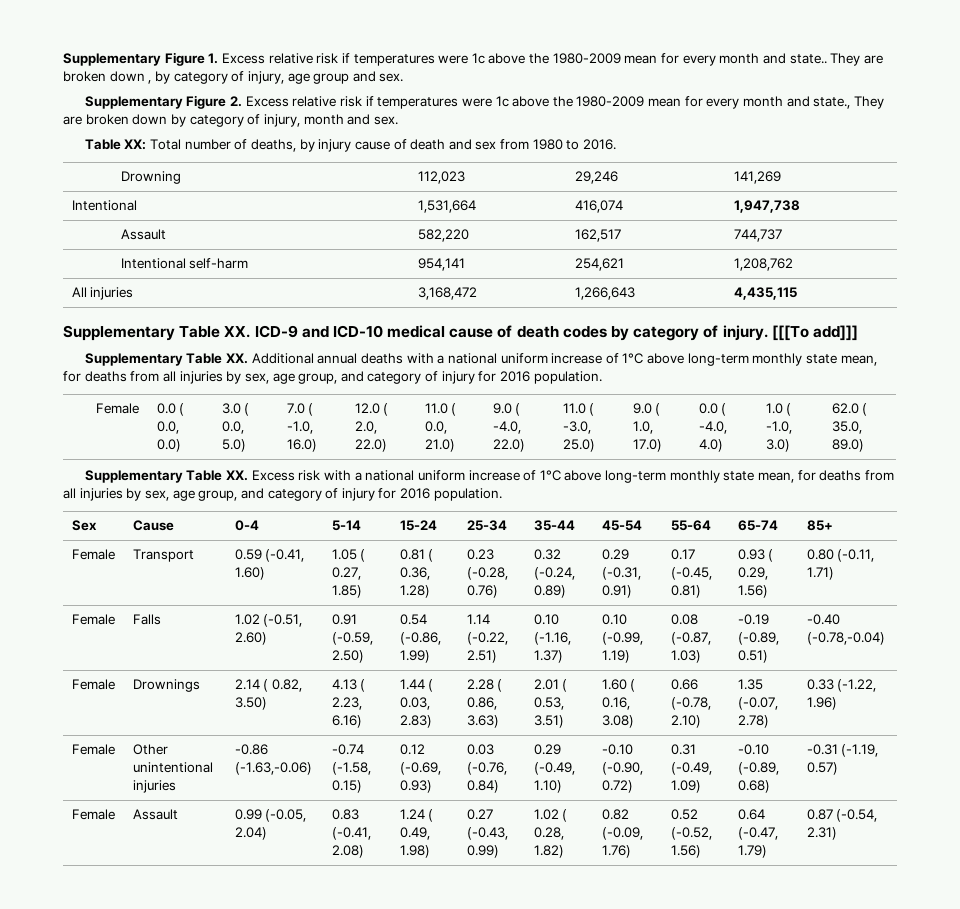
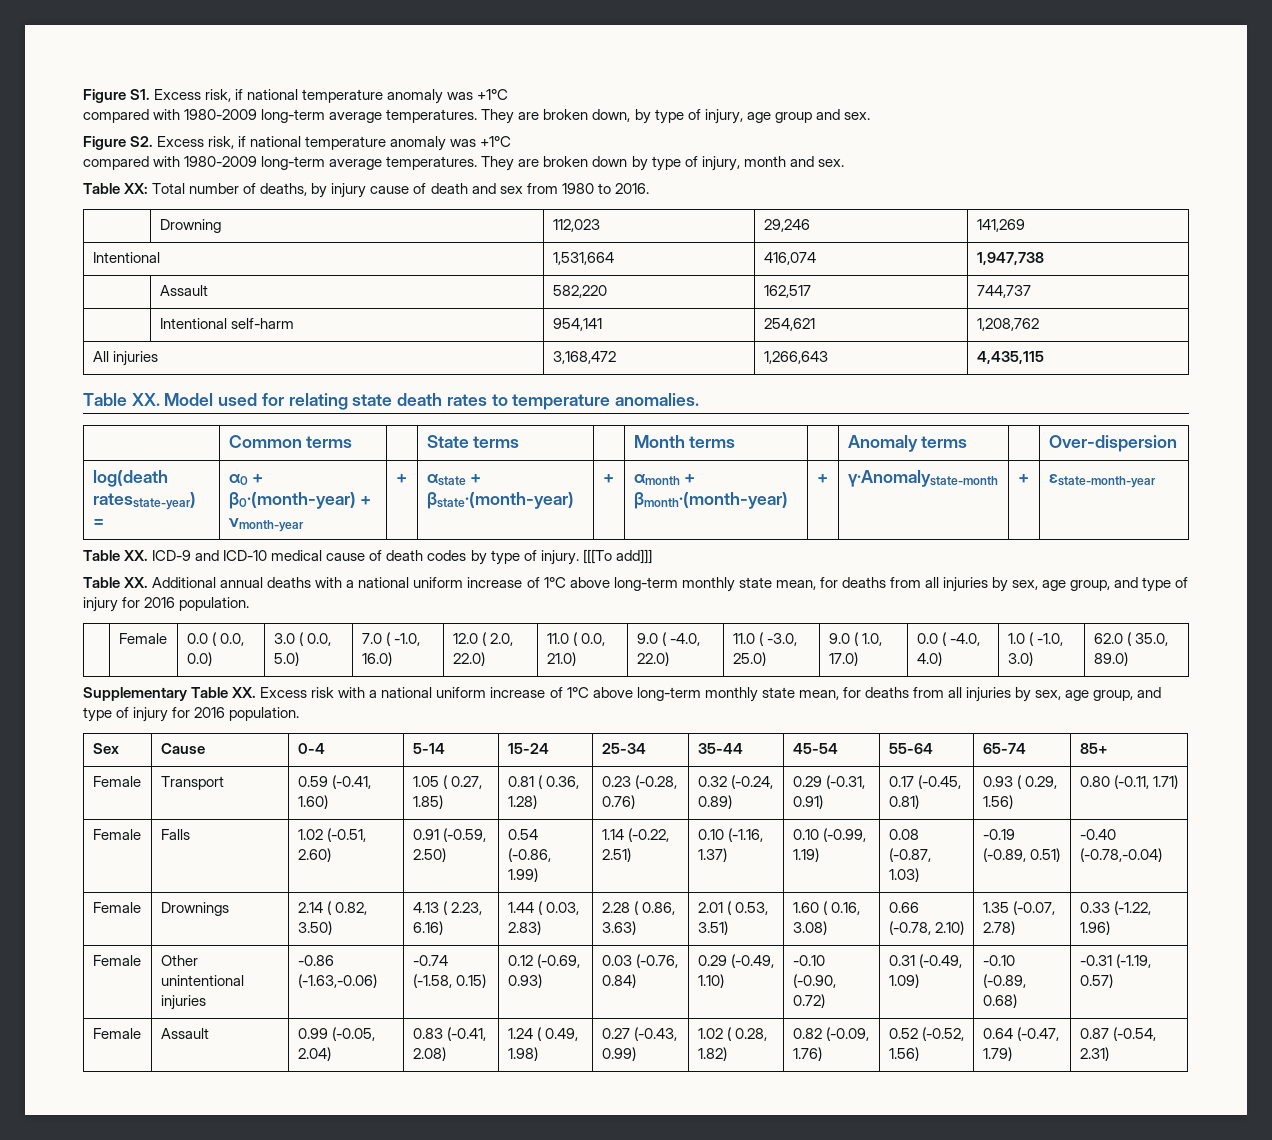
- Supplementary Figure 1. Excess relative risk if temperatures were 1c above the 1980-2009 mean for every month and state.. They are broken down , by category of injury, age group and sex.
+ Figure S1. Excess risk, if national temperature anomaly was +1°C
+ compared with 1980-2009 long-term average temperatures. They are broken down, by type of injury, age group and sex.
- Supplementary Figure 2. Excess relative risk if temperatures were 1c above the 1980-2009 mean for every month and state., They are broken down by category of injury, month and sex.
+ Figure S2. Excess risk, if national temperature anomaly was +1°C
+ compared with 1980-2009 long-term average temperatures. They are broken down by type of injury, month and sex.
- Supplementary Table XX. ICD-9 and ICD-10 medical cause of death codes by category of injury.
+ Table XX. Model used for relating state death rates to temperature anomalies.
+ | Common terms | | State terms | | Month terms | | Anomaly terms | | Over-dispersion
+ log(death ratesstate-year) = | α0 + β0·(month-year) + νmonth-year | + | αstate + βstate·(month-year) | + | αmonth + βmonth·(month-year) | + | γ·Anomalystate-month | + | ɛstate-month-year
+ Table XX. ICD-9 and ICD-10 medical cause of death codes by type of injury.
- Supplementary Table XX. Additional annual deaths with a national uniform increase of 1°C above long-term monthly state mean, for deaths from all injuries by sex, age group, and category of injury for 2016 population.
+ Table XX. Additional annual deaths with a national uniform increase of 1°C above long-term monthly state mean, for deaths from all injuries by sex, age group, and type of injury for 2016 population.
- Supplementary Table XX. Excess risk with a national uniform increase of 1°C above long-term monthly state mean, for deaths from all injuries by sex, age group, and category of injury for 2016 population.
+ Supplementary Table XX. Excess risk with a national uniform increase of 1°C above long-term monthly state mean, for deaths from all injuries by sex, age group, and type of injury for 2016 population.

